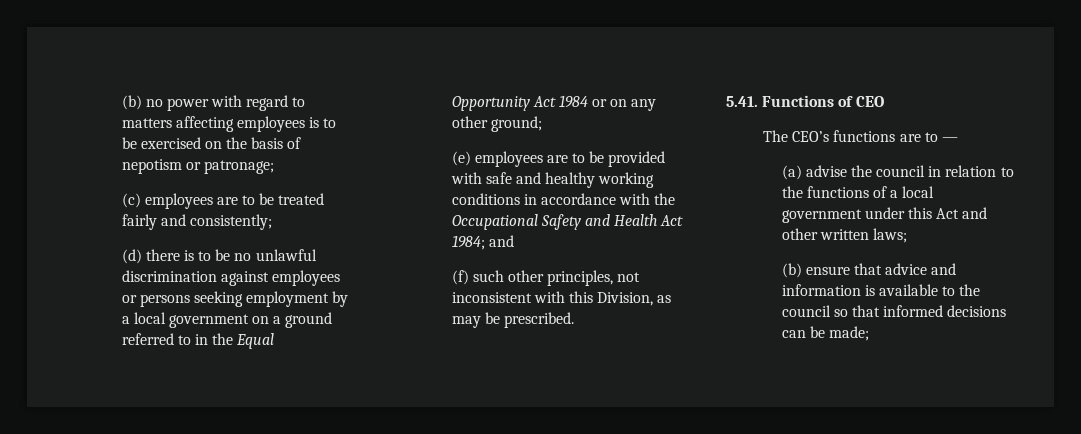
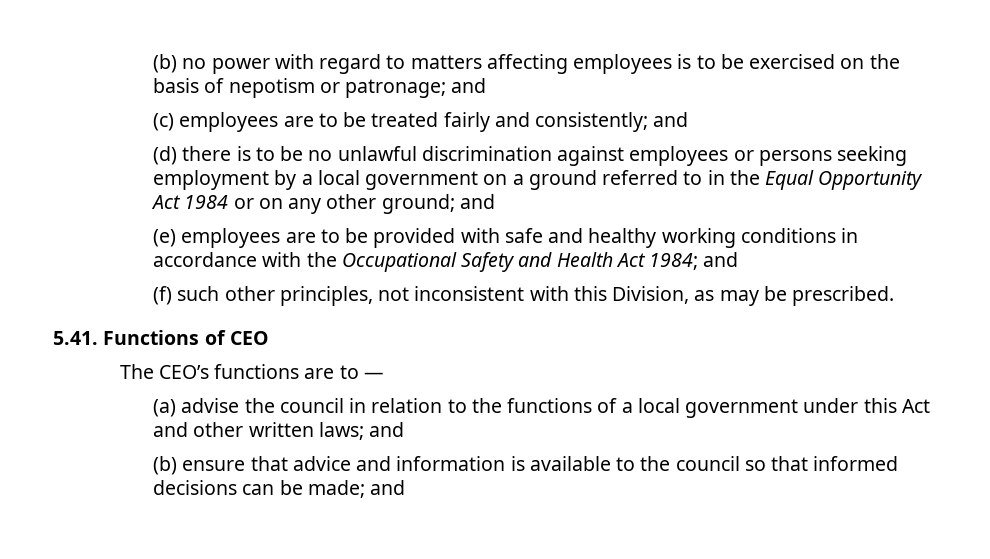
- (b) no power with regard to matters affecting employees is to be exercised on the basis of nepotism or patronage;
+ (b) no power with regard to matters affecting employees is to be exercised on the basis of nepotism or patronage; and
- (c) employees are to be treated fairly and consistently;
+ (c) employees are to be treated fairly and consistently; and
- (d) there is to be no unlawful discrimination against employees or persons seeking employment by a local government on a ground referred to in the Equal Opportunity Act 1984 or on any other ground;
+ (d) there is to be no unlawful discrimination against employees or persons seeking employment by a local government on a ground referred to in the Equal Opportunity Act 1984 or on any other ground; and
- (a) advise the council in relation to the functions of a local government under this Act and other written laws;
+ (a) advise the council in relation to the functions of a local government under this Act and other written laws; and
- (b) ensure that advice and information is available to the council so that informed decisions can be made;
+ (b) ensure that advice and information is available to the council so that informed decisions can be made; and

